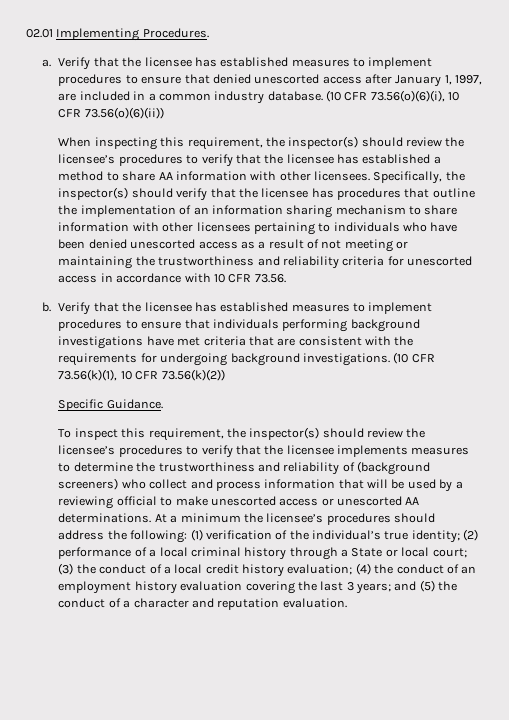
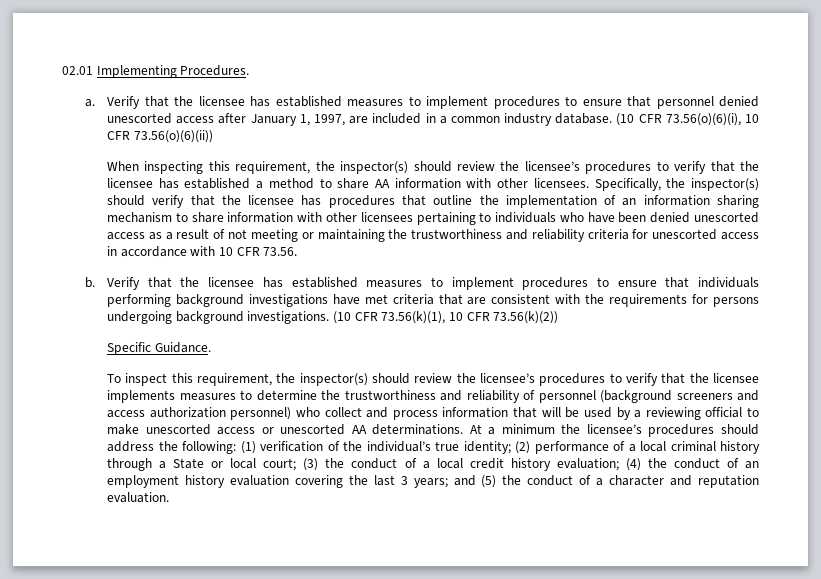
- Verify that the licensee has established measures to implement procedures to ensure that denied unescorted access after January 1, 1997, are included in a common industry database.
+ Verify that the licensee has established measures to implement procedures to ensure that personnel denied unescorted access after January 1, 1997, are included in a common industry database.
- Verify that the licensee has established measures to implement procedures to ensure that individuals performing background investigations have met criteria that are consistent with the requirements for undergoing background investigations.
+ Verify that the licensee has established measures to implement procedures to ensure that individuals performing background investigations have met criteria that are consistent with the requirements for persons undergoing background investigations.
- To inspect this requirement, the inspector(s) should review the licensee’s procedures to verify that the licensee implements measures to determine the trustworthiness and reliability of (background screeners) who collect and process information that will be used by a reviewing official to make unescorted access or unescorted AA determinations.
+ To inspect this requirement, the inspector(s) should review the licensee’s procedures to verify that the licensee implements measures to determine the trustworthiness and reliability of personnel (background screeners and access authorization personnel) who collect and process information that will be used by a reviewing official to make unescorted access or unescorted AA determinations.

